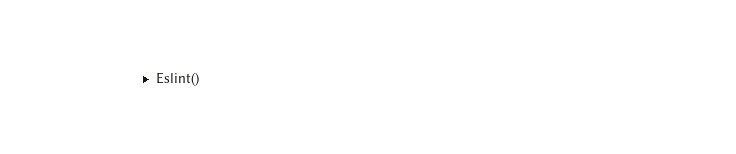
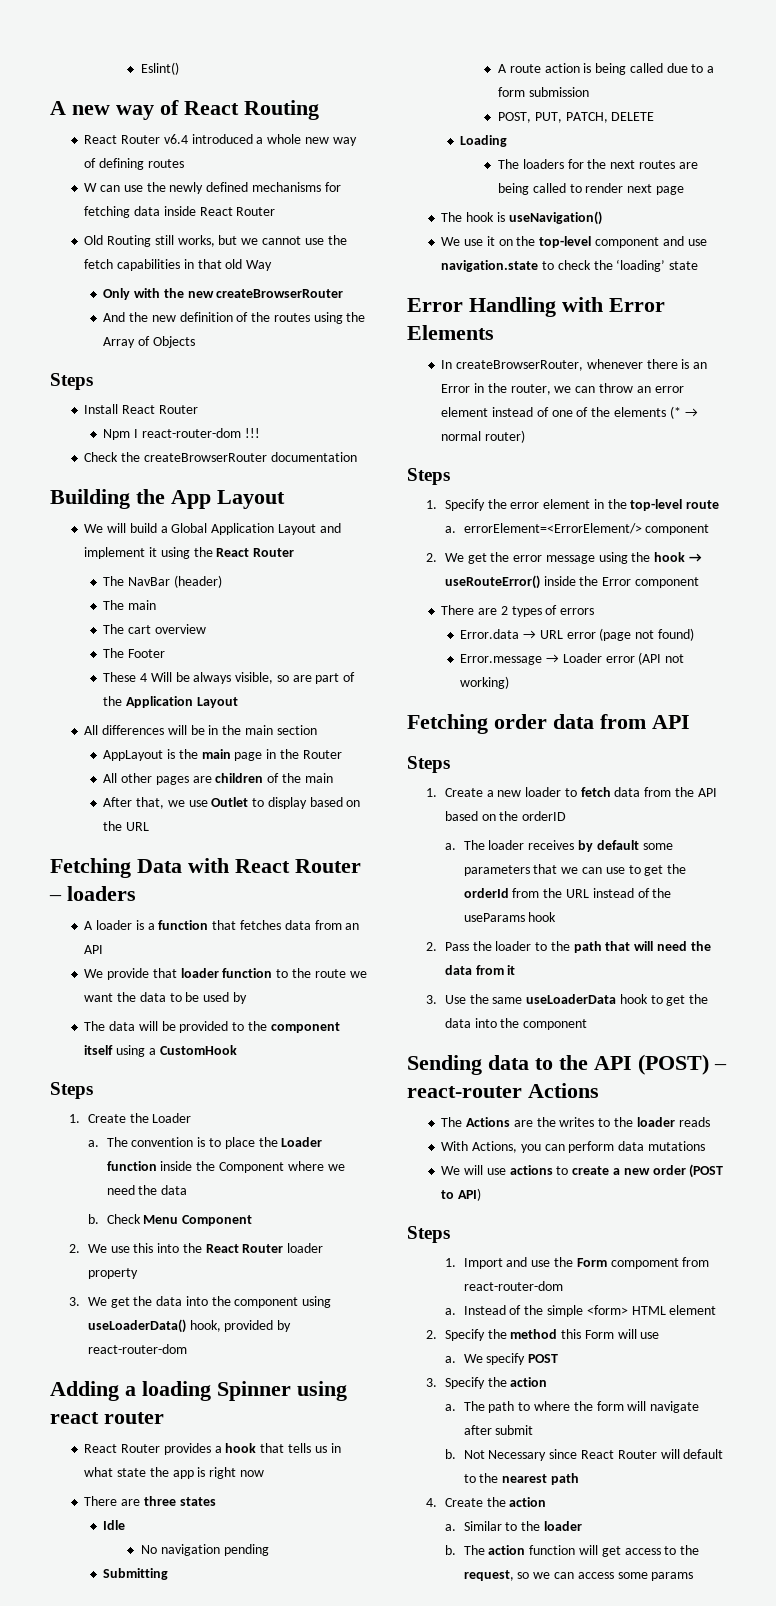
+ A new way of React Routing
+ React Router v6.4 introduced a whole new way of defining routes
+ W can use the newly defined mechanisms for fetching data inside React Router
+ Old Routing still works, but we cannot use the fetch capabilities in that old Way
+ Only with the new createBrowserRouter
+ And the new definition of the routes using the Array of Objects
+ Steps
+ Install React Router
+ Npm I react-router-dom !!!
+ Check the createBrowserRouter documentation
+ Building the App Layout
+ We will build a Global Application Layout and implement it using the React Router
+ The NavBar (header)
+ The main
+ The cart overview
+ The Footer
+ These 4 Will be always visible, so are part of the Application Layout
+ All differences will be in the main section
+ AppLayout is the main page in the Router
+ All other pages are children of the main
+ After that, we use Outlet to display based on the URL
+ Fetching Data with React Router – loaders
+ A loader is a function that fetches data from an API
+ We provide that loader function to the route we want the data to be used by
+ The data will be provided to the component itself using a CustomHook
+ Steps
+ 1. Create the Loader
+ a. The convention is to place the Loader function inside the Component where we need the data
+ b. Check Menu Component
+ 2. We use this into the React Router loader property
+ 3. We get the data into the component using useLoaderData() hook, provided by react-router-dom
+ Adding a loading Spinner using react router
+ React Router provides a hook that tells us in what state the app is right now
+ There are three states
+ Idle
+ No navigation pending
+ Submitting
+ A route action is being called due to a form submission
+ POST, PUT, PATCH, DELETE
+ Loading
+ The loaders for the next routes are being called to render next page
+ The hook is useNavigation()
+ We use it on the top-level component and use navigation.state to check the ‘loading’ state
+ Error Handling with Error Elements
+ In createBrowserRouter, whenever there is an Error in the router, we can throw an error element instead of one of the elements (* → normal router)
+ Steps
+ 1. Specify the error element in the top-level route
+ a. errorElement=<ErrorElement/> component
+ 2. We get the error message using the hook → useRouteError() inside the Error component
+ There are 2 types of errors
+ Error.data → URL error (page not found)
+ Error.message → Loader error (API not working)
+ Fetching order data from API
+ Steps
+ 1. Create a new loader to fetch data from the API based on the orderID
+ a. The loader receives by default some parameters that we can use to get the orderId from the URL instead of the useParams hook
+ 2. Pass the loader to the path that will need the data from it
+ 3. Use the same useLoaderData hook to get the data into the component
+ Sending data to the API (POST) – react-router Actions
+ The Actions are the writes to the loader reads
+ With Actions, you can perform data mutations
+ We will use actions to create a new order (POST to API)
+ Steps
+ 1. Import and use the Form compoment from react-router-dom
+ a. Instead of the simple <form> HTML element
+ 2. Specify the method this Form will use
+ a. We specify POST
+ 3. Specify the action
+ a. The path to where the form will navigate after submit
+ b. Not Necessary since React Router will default to the nearest path
+ 4. Create the action
+ a. Similar to the loader
+ b. The action function will get access to the request, so we can access some params

